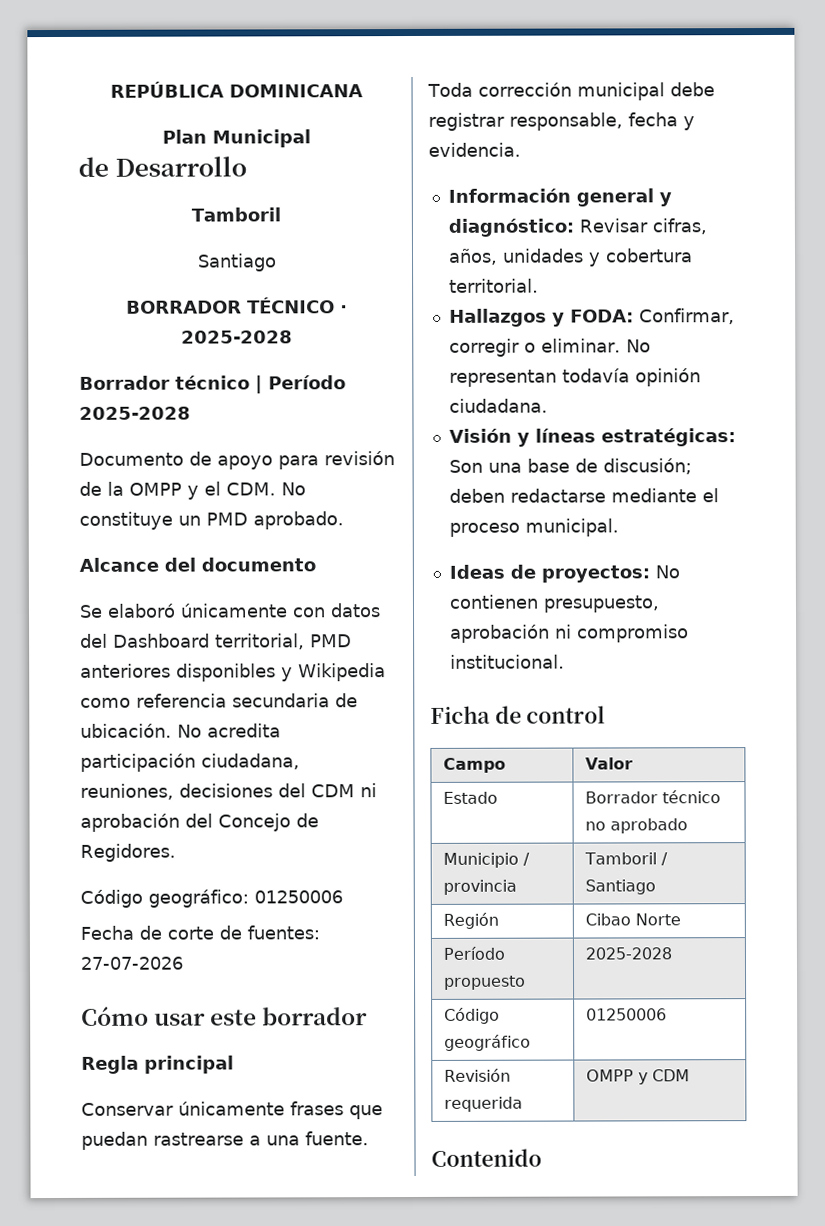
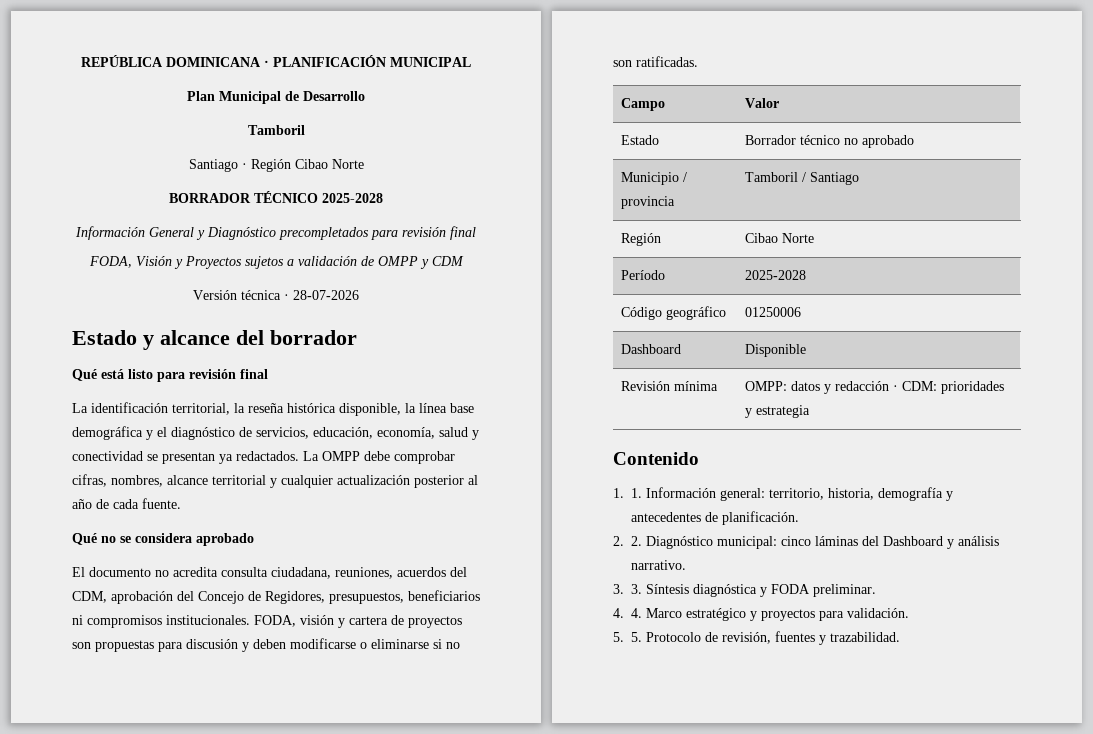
- REPÚBLICA DOMINICANA
+ REPÚBLICA DOMINICANA · PLANIFICACIÓN MUNICIPAL
- Plan Municipal
- de Desarrollo
+ Plan Municipal de Desarrollo
  Tamboril
- Santiago
+ Santiago · Región Cibao Norte
- BORRADOR TÉCNICO · 2025-2028
- Borrador técnico | Período 2025-2028
- Documento de apoyo para revisión de la OMPP y el CDM. No constituye un PMD aprobado.
- Alcance del documento
- Se elaboró únicamente con datos del Dashboard territorial, PMD anteriores disponibles y Wikipedia como referencia secundaria de ubicación. No acredita participación ciudadana, reuniones, decisiones del CDM ni aprobación del Concejo de Regidores.
- Código geográfico: 01250006
- Fecha de corte de fuentes: 27-07-2026
- Cómo usar este borrador
- Regla principal
- Conservar únicamente frases que puedan rastrearse a una fuente. Toda corrección municipal debe registrar responsable, fecha y evidencia.
- Información general y diagnóstico: Revisar cifras, años, unidades y cobertura territorial.
- Hallazgos y FODA: Confirmar, corregir o eliminar. No representan todavía opinión ciudadana.
- Visión y líneas estratégicas: Son una base de discusión; deben redactarse mediante el proceso municipal.
- Ideas de proyectos: No contienen presupuesto, aprobación ni compromiso institucional.
- Ficha de control
+ BORRADOR TÉCNICO 2025-2028
+ Información General y Diagnóstico precompletados para revisión final
+ FODA, Visión y Proyectos sujetos a validación de OMPP y CDM
+ Versión técnica · 28-07-2026
+ Estado y alcance del borrador
+ Qué está listo para revisión final
+ La identificación territorial, la reseña histórica disponible, la línea base demográfica y el diagnóstico de servicios, educación, economía, salud y conectividad se presentan ya redactados. La OMPP debe comprobar cifras, nombres, alcance territorial y cualquier actualización posterior al año de cada fuente.
+ Qué no se considera aprobado
+ El documento no acredita consulta ciudadana, reuniones, acuerdos del CDM, aprobación del Concejo de Regidores, presupuestos, beneficiarios ni compromisos institucionales. FODA, visión y cartera de proyectos son propuestas para discusión y deben modificarse o eliminarse si no son ratificadas.
- Período propuesto | 2025-2028
+ Período | 2025-2028
+ Dashboard | Disponible
- Revisión requerida | OMPP y CDM
+ Revisión mínima | OMPP: datos y redacción · CDM: prioridades y estrategia
  Contenido
+ 1. 1. Información general: territorio, historia, demografía y antecedentes de planificación.
+ 2. 2. Diagnóstico municipal: cinco láminas del Dashboard y análisis narrativo.
+ 3. 3. Síntesis diagnóstica y FODA preliminar.
+ 4. 4. Marco estratégico y proyectos para validación.
+ 5. 5. Protocolo de revisión, fuentes y trazabilidad.

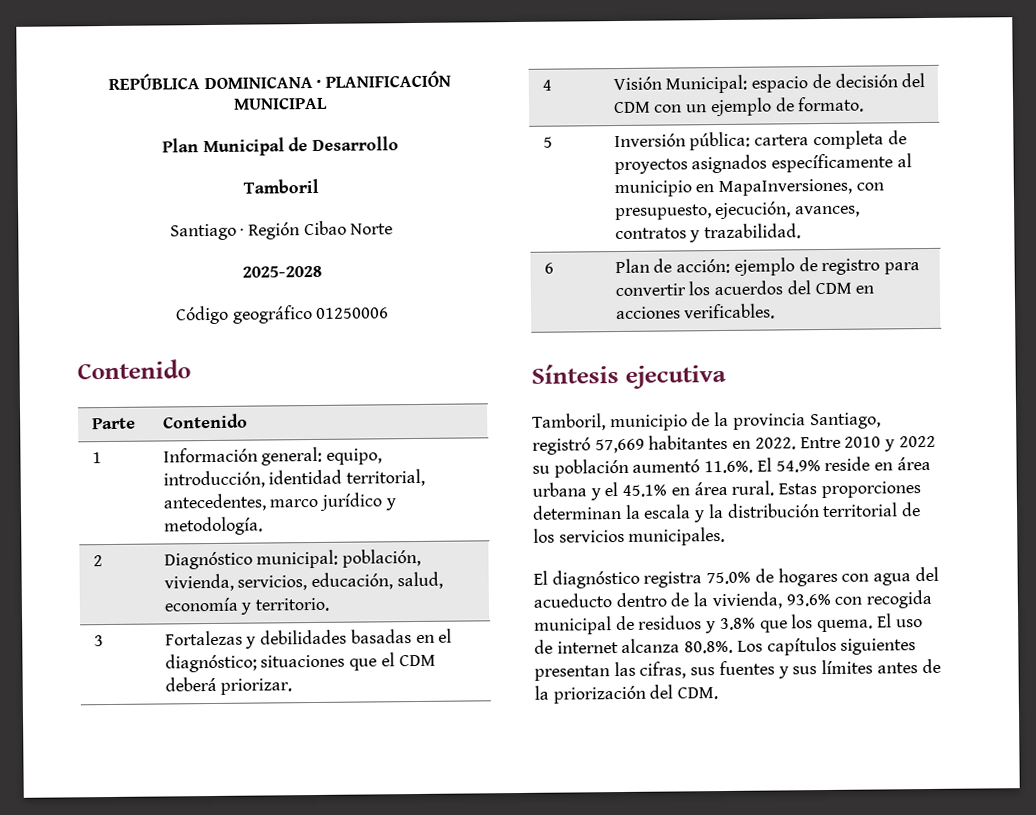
- BORRADOR TÉCNICO 2025-2028
- Información General y Diagnóstico precompletados para revisión final
- FODA, Visión y Proyectos sujetos a validación de OMPP y CDM
- Versión técnica · 28-07-2026
- Estado y alcance del borrador
- Qué está listo para revisión final
- La identificación territorial, la reseña histórica disponible, la línea base demográfica y el diagnóstico de servicios, educación, economía, salud y conectividad se presentan ya redactados. La OMPP debe comprobar cifras, nombres, alcance territorial y cualquier actualización posterior al año de cada fuente.
- Qué no se considera aprobado
- El documento no acredita consulta ciudadana, reuniones, acuerdos del CDM, aprobación del Concejo de Regidores, presupuestos, beneficiarios ni compromisos institucionales. FODA, visión y cartera de proyectos son propuestas para discusión y deben modificarse o eliminarse si no son ratificadas.
- Campo | Valor
- Estado | Borrador técnico no aprobado
- Municipio / provincia | Tamboril / Santiago
- Región | Cibao Norte
- Período | 2025-2028
- Código geográfico | 01250006
- Dashboard | Disponible
- Revisión mínima | OMPP: datos y redacción · CDM: prioridades y estrategia
+ 2025-2028
+ Código geográfico 01250006
  Contenido
- 1. 1. Información general: territorio, historia, demografía y antecedentes de planificación.
- 2. 2. Diagnóstico municipal: cinco láminas del Dashboard y análisis narrativo.
- 3. 3. Síntesis diagnóstica y FODA preliminar.
- 4. 4. Marco estratégico y proyectos para validación.
- 5. 5. Protocolo de revisión, fuentes y trazabilidad.
+ Parte | Contenido
+ 1 | Información general: equipo, introducción, identidad territorial, antecedentes, marco jurídico y metodología.
+ 2 | Diagnóstico municipal: población, vivienda, servicios, educación, salud, economía y territorio.
+ 3 | Fortalezas y debilidades basadas en el diagnóstico; situaciones que el CDM deberá priorizar.
+ 4 | Visión Municipal: espacio de decisión del CDM con un ejemplo de formato.
+ 5 | Inversión pública: cartera completa de proyectos asignados específicamente al municipio en MapaInversiones, con presupuesto, ejecución, avances, contratos y trazabilidad.
+ 6 | Plan de acción: ejemplo de registro para convertir los acuerdos del CDM en acciones verificables.
+ Síntesis ejecutiva
+ Tamboril, municipio de la provincia Santiago, registró 57,669 habitantes en 2022. Entre 2010 y 2022 su población aumentó 11.6%. El 54.9% reside en área urbana y el 45.1% en área rural. Estas proporciones determinan la escala y la distribución territorial de los servicios municipales.
+ El diagnóstico registra 75.0% de hogares con agua del acueducto dentro de la vivienda, 93.6% con recogida municipal de residuos y 3.8% que los quema. El uso de internet alcanza 80.8%. Los capítulos siguientes presentan las cifras, sus fuentes y sus límites antes de la priorización del CDM.

